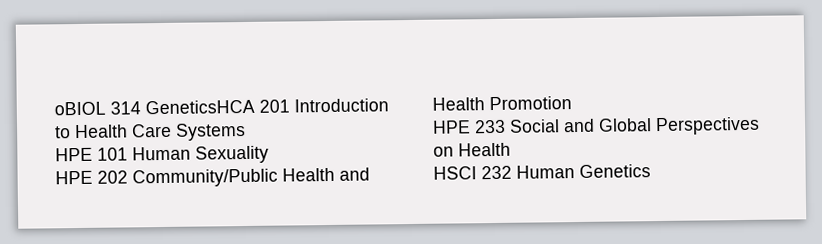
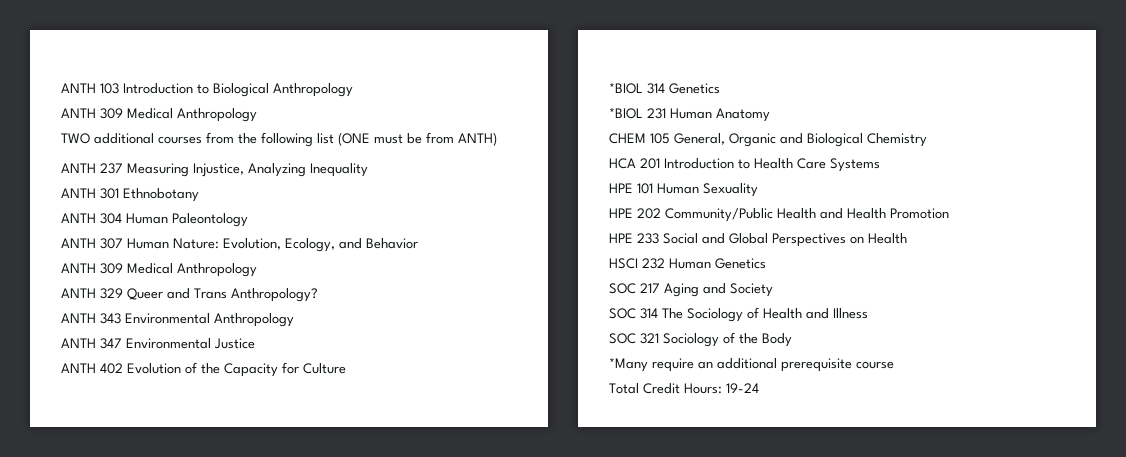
- oBIOL 314 GeneticsHCA 201 Introduction to Health Care Systems
+ ANTH 103 Introduction to Biological Anthropology
+ ANTH 309 Medical Anthropology
+ TWO additional courses from the following list (ONE must be from ANTH)
+ ANTH 237 Measuring Injustice, Analyzing Inequality
+ ANTH 301 Ethnobotany
+ ANTH 304 Human Paleontology
+ ANTH 307 Human Nature: Evolution, Ecology, and Behavior
+ ANTH 309 Medical Anthropology
+ ANTH 329 Queer and Trans Anthropology?
+ ANTH 343 Environmental Anthropology
+ ANTH 347 Environmental Justice
+ ANTH 402 Evolution of the Capacity for Culture
+ *BIOL 314 Genetics
+ *BIOL 231 Human Anatomy
+ CHEM 105 General, Organic and Biological Chemistry
+ HCA 201 Introduction to Health Care Systems
+ SOC 217 Aging and Society
+ SOC 314 The Sociology of Health and Illness
+ SOC 321 Sociology of the Body
+ *Many require an additional prerequisite course
+ Total Credit Hours: 19-24

